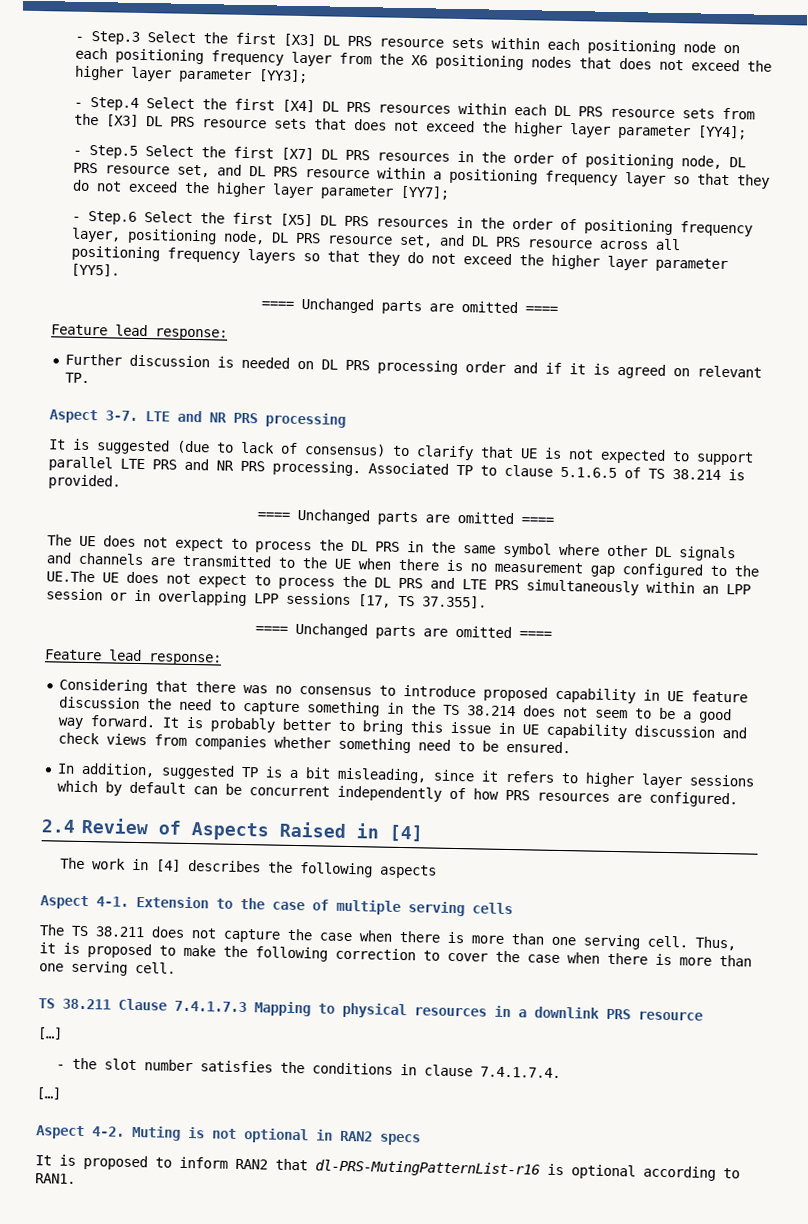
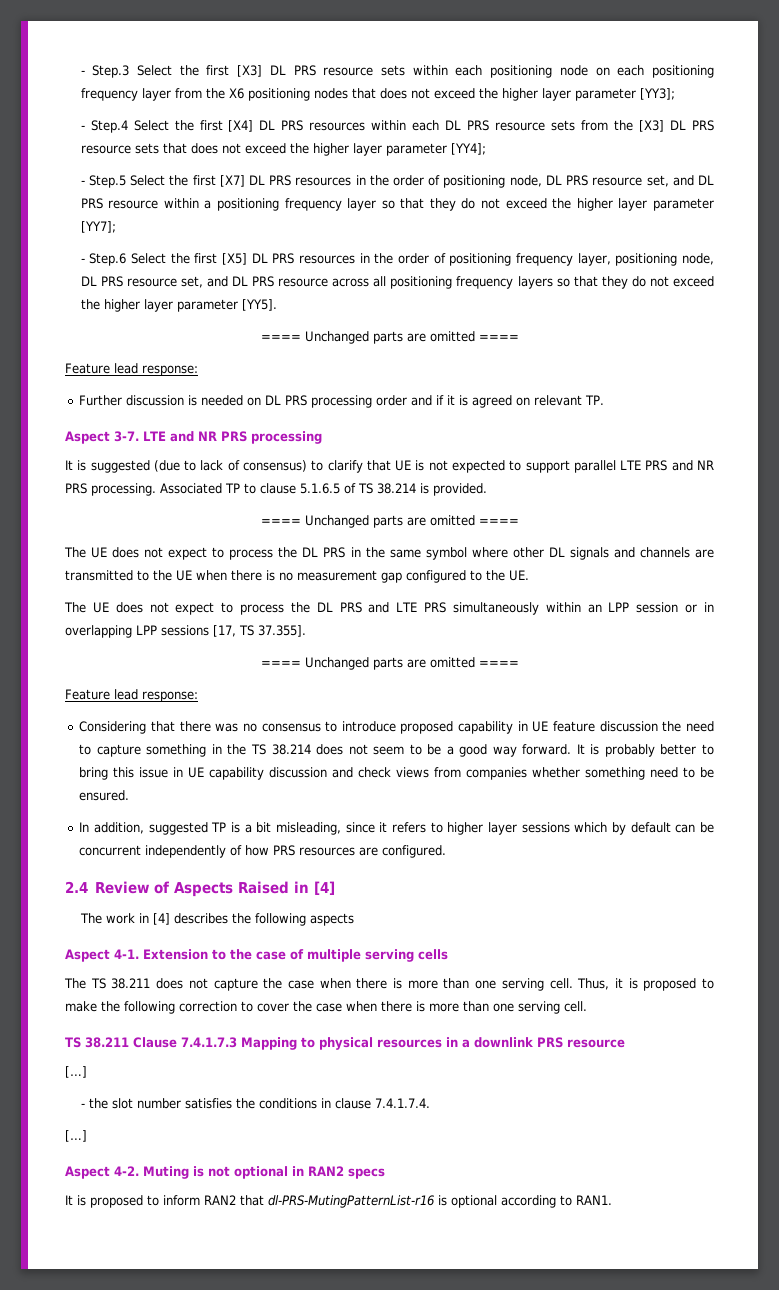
- The UE does not expect to process the DL PRS in the same symbol where other DL signals and channels are transmitted to the UE when there is no measurement gap configured to the UE.The UE does not expect to process the DL PRS and LTE PRS simultaneously within an LPP session or in overlapping LPP sessions [17, TS 37.355].
+ The UE does not expect to process the DL PRS in the same symbol where other DL signals and channels are transmitted to the UE when there is no measurement gap configured to the UE.
+ The UE does not expect to process the DL PRS and LTE PRS simultaneously within an LPP session or in overlapping LPP sessions [17, TS 37.355].

